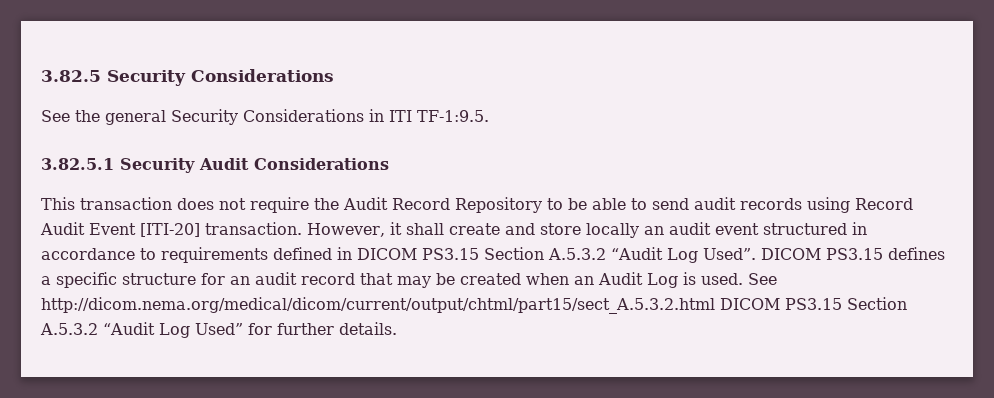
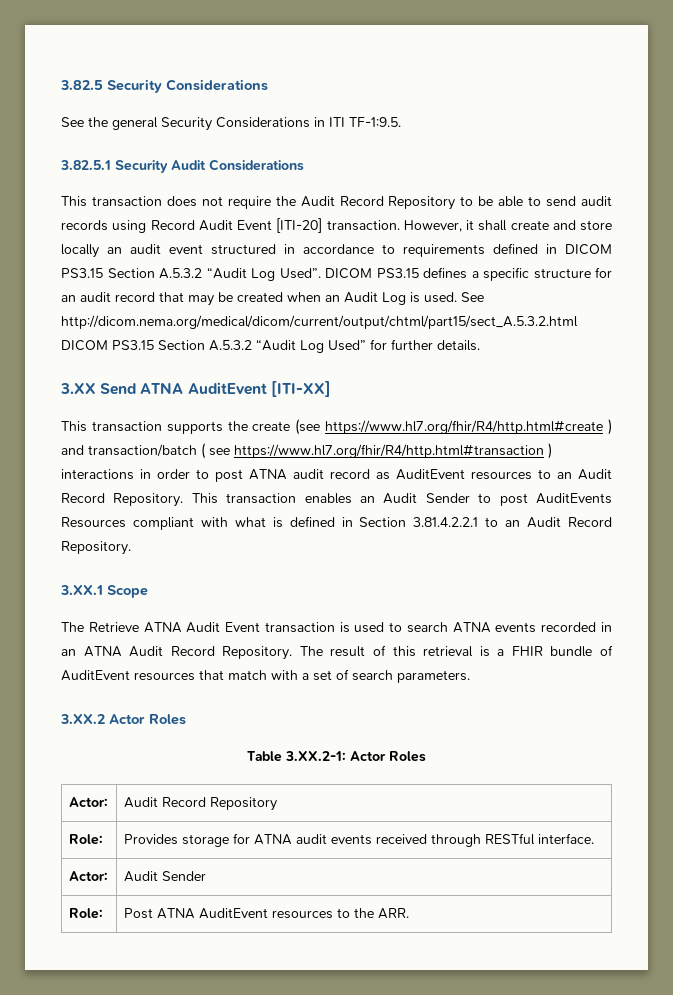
+ 3.XX Send ATNA AuditEvent [ITI-XX]
+ This transaction supports the create (see https://www.hl7.org/fhir/R4/http.html#create ) and transaction/batch ( see https://www.hl7.org/fhir/R4/http.html#transaction ) interactions in order to post ATNA audit record as AuditEvent resources to an Audit Record Repository. This transaction enables an Audit Sender to post AuditEvents Resources compliant with what is defined in Section 3.81.4.2.2.1 to an Audit Record Repository.
+ 3.XX.1 Scope
+ The Retrieve ATNA Audit Event transaction is used to search ATNA events recorded in an ATNA Audit Record Repository. The result of this retrieval is a FHIR bundle of AuditEvent resources that match with a set of search parameters.
+ 3.XX.2 Actor Roles
+ Table 3.XX.2-1: Actor Roles
+ Actor: | Audit Record Repository
+ Role: | Provides storage for ATNA audit events received through RESTful interface.
+ Actor: | Audit Sender
+ Role: | Post ATNA AuditEvent resources to the ARR.

